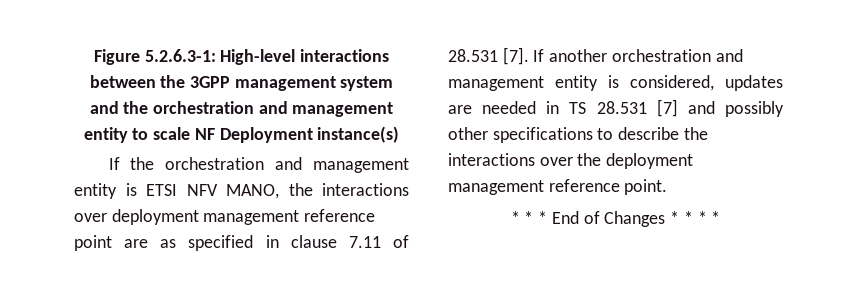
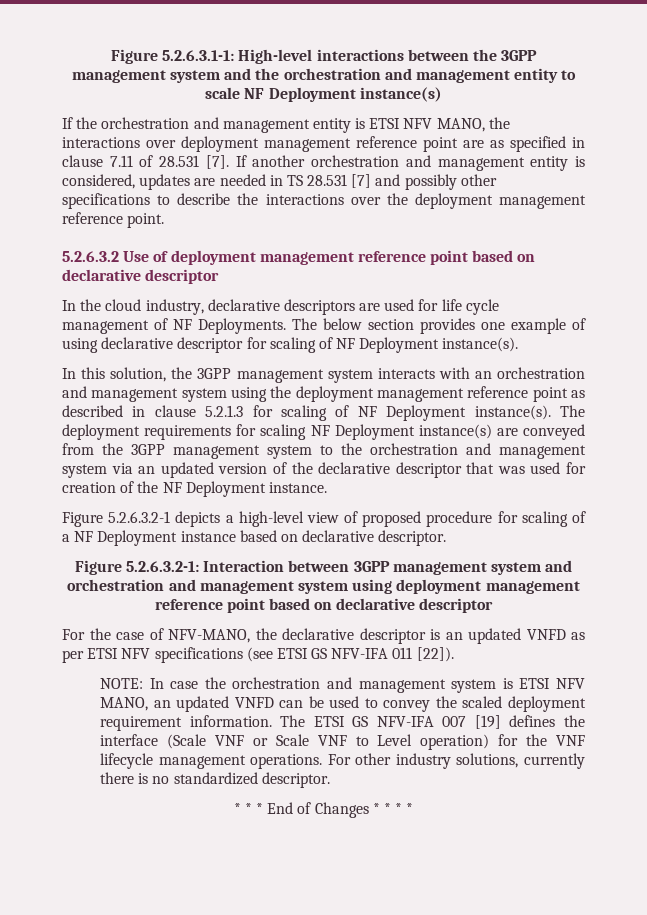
- Figure 5.2.6.3-1: High-level interactions between the 3GPP management system and the orchestration and management entity to scale NF Deployment instance(s)
+ Figure 5.2.6.3.1-1: High-level interactions between the 3GPP management system and the orchestration and management entity to scale NF Deployment instance(s)
+ 5.2.6.3.2 Use of deployment management reference point based on declarative descriptor
+ In the cloud industry, declarative descriptors are used for life cycle management of NF Deployments. The below section provides one example of using declarative descriptor for scaling of NF Deployment instance(s).
+ In this solution, the 3GPP management system interacts with an orchestration and management system using the deployment management reference point as described in clause 5.2.1.3 for scaling of NF Deployment instance(s). The deployment requirements for scaling NF Deployment instance(s) are conveyed from the 3GPP management system to the orchestration and management system via an updated version of the declarative descriptor that was used for creation of the NF Deployment instance.
+ Figure 5.2.6.3.2-1 depicts a high-level view of proposed procedure for scaling of a NF Deployment instance based on declarative descriptor.
+ Figure 5.2.6.3.2-1: Interaction between 3GPP management system and orchestration and management system using deployment management reference point based on declarative descriptor
+ For the case of NFV-MANO, the declarative descriptor is an updated VNFD as per ETSI NFV specifications (see ETSI GS NFV-IFA 011 [22]).
+ NOTE: In case the orchestration and management system is ETSI NFV MANO, an updated VNFD can be used to convey the scaled deployment requirement information. The ETSI GS NFV-IFA 007 [19] defines the interface (Scale VNF or Scale VNF to Level operation) for the VNF lifecycle management operations. For other industry solutions, currently there is no standardized descriptor.

